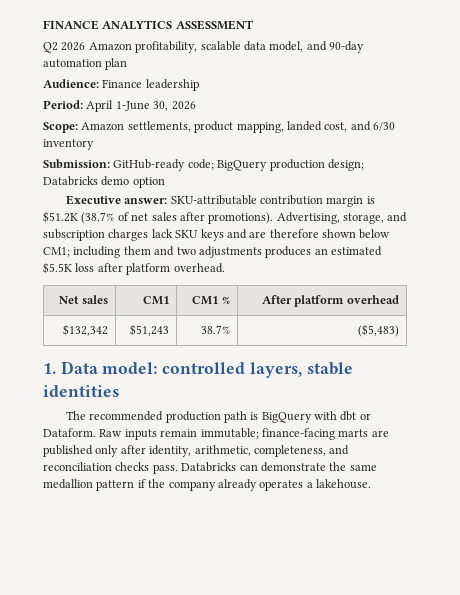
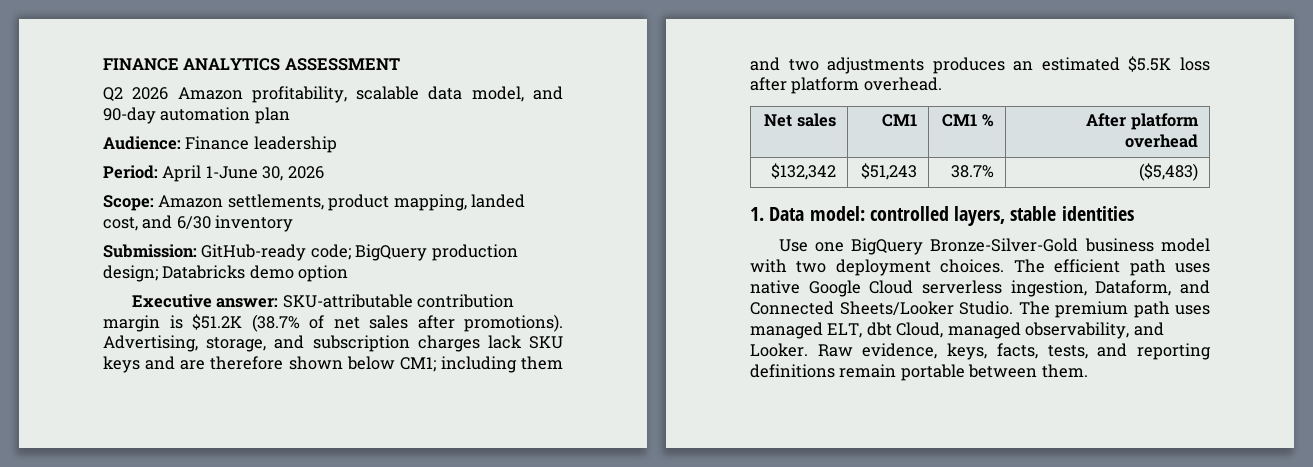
- The recommended production path is BigQuery with dbt or Dataform. Raw inputs remain immutable; finance-facing marts are published only after identity, arithmetic, completeness, and reconciliation checks pass. Databricks can demonstrate the same medallion pattern if the company already operates a lakehouse.
+ Use one BigQuery Bronze-Silver-Gold business model with two deployment choices. The efficient path uses native Google Cloud serverless ingestion, Dataform, and Connected Sheets/Looker Studio. The premium path uses managed ELT, dbt Cloud, managed observability, and Looker. Raw evidence, keys, facts, tests, and reporting definitions remain portable between them.

